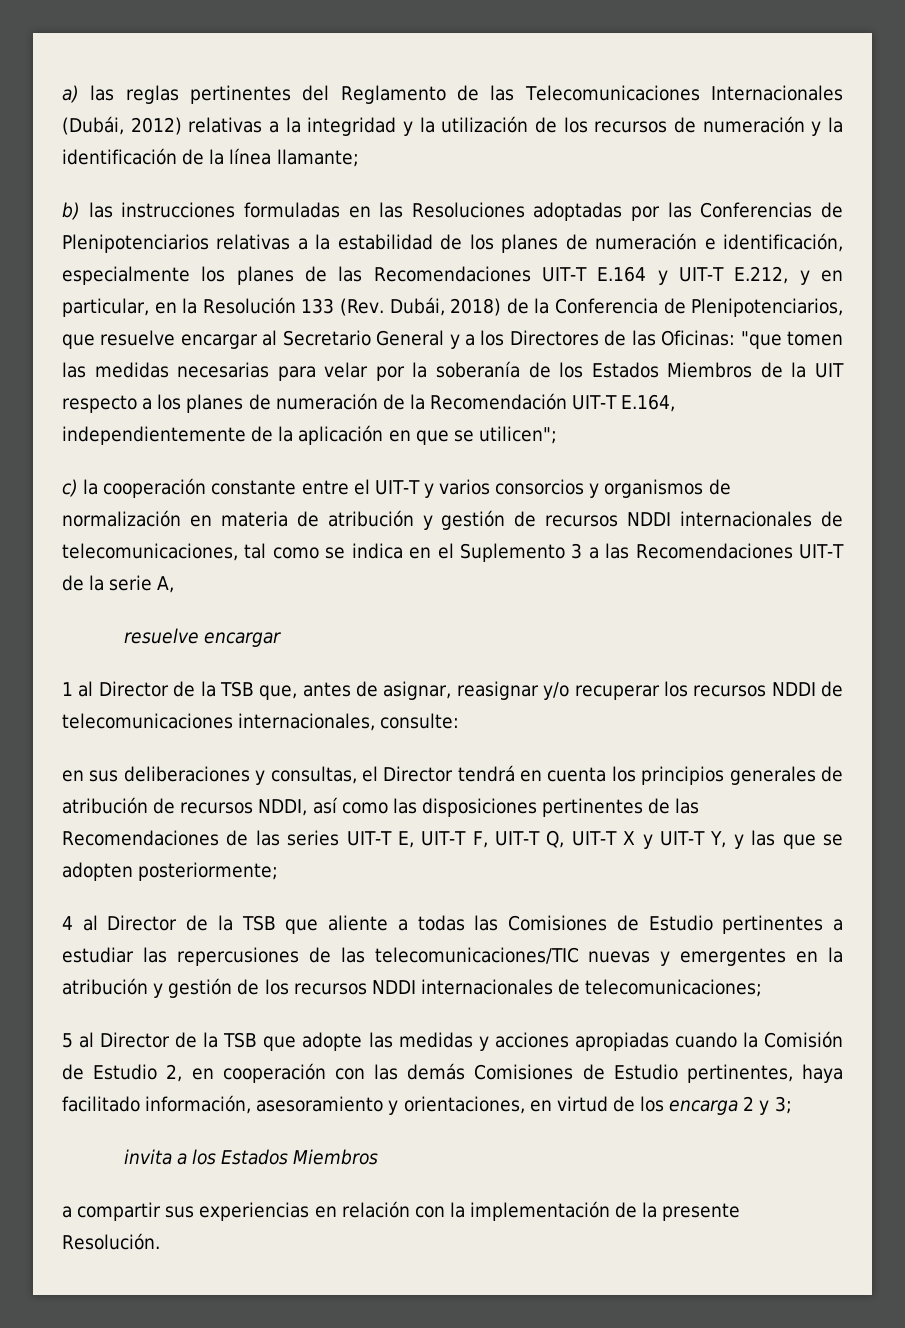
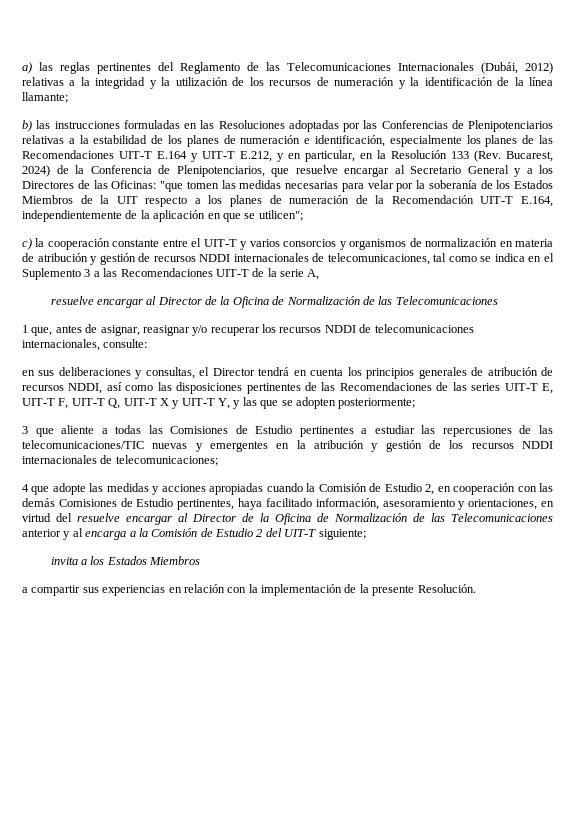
- b) las instrucciones formuladas en las Resoluciones adoptadas por las Conferencias de Plenipotenciarios relativas a la estabilidad de los planes de numeración e identificación, especialmente los planes de las Recomendaciones UIT-T E.164 y UIT-T E.212, y en particular, en la Resolución 133 (Rev. Dubái, 2018) de la Conferencia de Plenipotenciarios, que resuelve encargar al Secretario General y a los Directores de las Oficinas:
+ b) las instrucciones formuladas en las Resoluciones adoptadas por las Conferencias de Plenipotenciarios relativas a la estabilidad de los planes de numeración e identificación, especialmente los planes de las Recomendaciones UIT-T E.164 y UIT-T E.212, y en particular, en la Resolución 133 (Rev. Bucarest, 2024) de la Conferencia de Plenipotenciarios, que resuelve encargar al Secretario General y a los Directores de las Oficinas:
  c) la cooperación constante entre el UIT-T y varios consorcios y organismos de normalización en materia de atribución y gestión de recursos NDDI internacionales de telecomunicaciones, tal como se indica en el Suplemento 3 a las Recomendaciones UIT-T de la serie A,
- resuelve encargar
- 1 al Director de la TSB que, antes de asignar, reasignar y/o recuperar los recursos NDDI de telecomunicaciones internacionales, consulte:
+ resuelve encargar al Director de la Oficina de Normalización de las Telecomunicaciones
+ 1 que, antes de asignar, reasignar y/o recuperar los recursos NDDI de telecomunicaciones internacionales, consulte:
- 4 al Director de la TSB que aliente a todas las Comisiones de Estudio pertinentes a estudiar las repercusiones de las telecomunicaciones/TIC nuevas y emergentes en la atribución y gestión de los recursos NDDI internacionales de telecomunicaciones;
+ 3 que aliente a todas las Comisiones de Estudio pertinentes a estudiar las repercusiones de las telecomunicaciones/TIC nuevas y emergentes en la atribución y gestión de los recursos NDDI internacionales de telecomunicaciones;
- 5 al Director de la TSB que adopte las medidas y acciones apropiadas cuando la Comisión de Estudio 2, en cooperación con las demás Comisiones de Estudio pertinentes, haya facilitado información, asesoramiento y orientaciones, en virtud de los encarga 2 y 3;
+ 4 que adopte las medidas y acciones apropiadas cuando la Comisión de Estudio 2, en cooperación con las demás Comisiones de Estudio pertinentes, haya facilitado información, asesoramiento y orientaciones, en virtud del resuelve encargar al Director de la Oficina de Normalización de las Telecomunicaciones anterior y al encarga a la Comisión de Estudio 2 del UIT-T siguiente;

